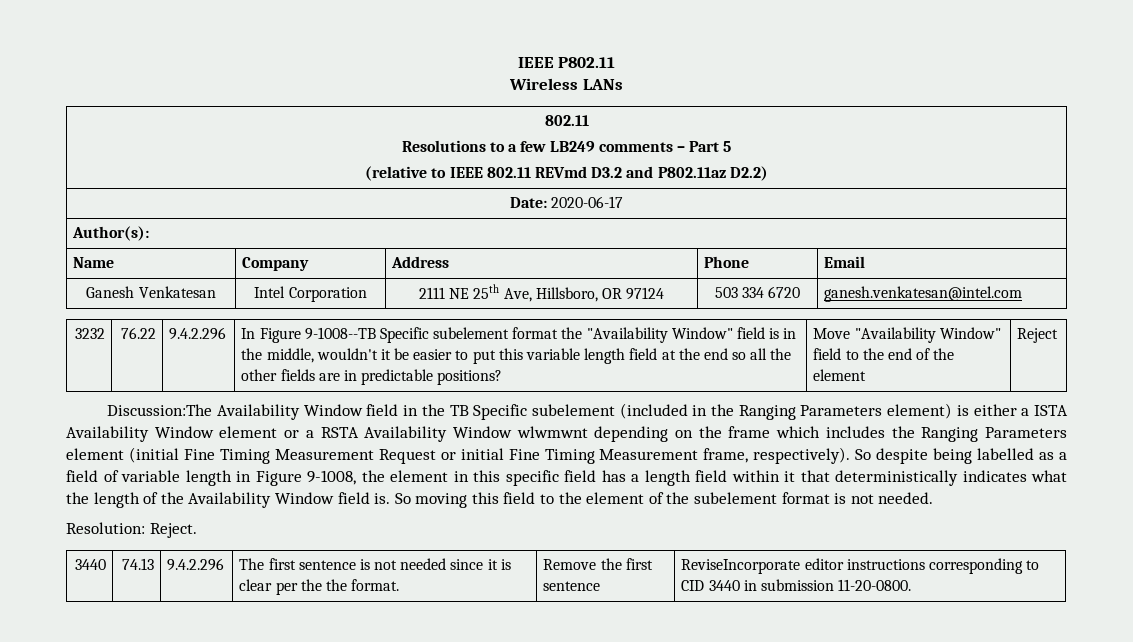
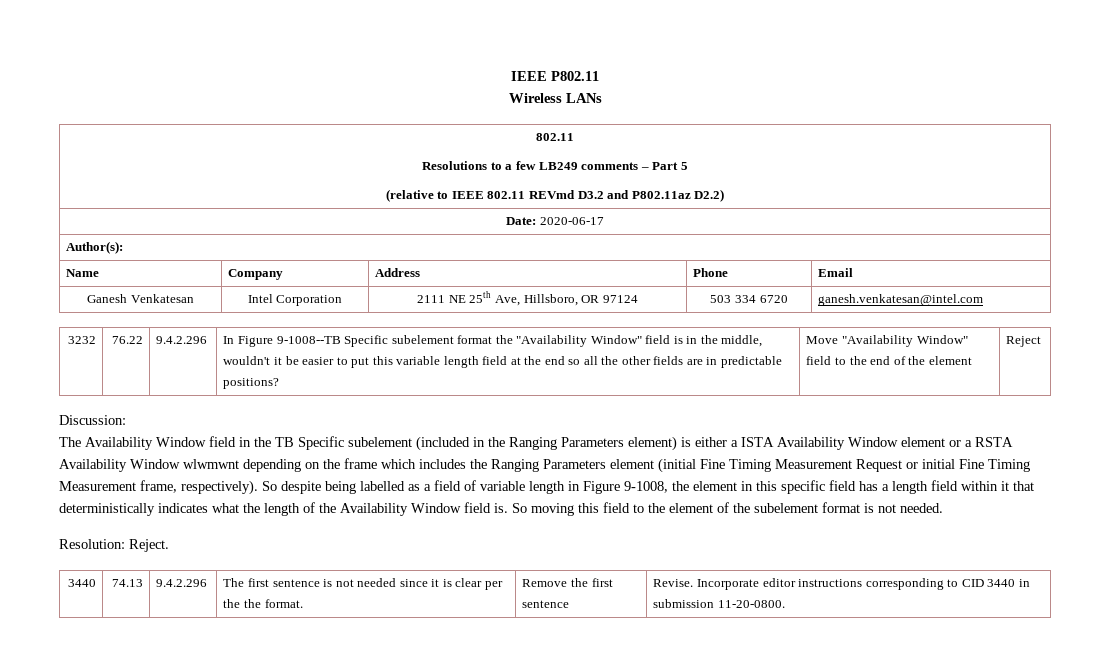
- Discussion:The Availability Window field in the TB Specific subelement (included in the Ranging Parameters element) is either a ISTA Availability Window element or a RSTA Availability Window wlwmwnt depending on the frame which includes the Ranging Parameters element (initial Fine Timing Measurement Request or initial Fine Timing Measurement frame, respectively).
+ Discussion:
+ The Availability Window field in the TB Specific subelement (included in the Ranging Parameters element) is either a ISTA Availability Window element or a RSTA Availability Window wlwmwnt depending on the frame which includes the Ranging Parameters element (initial Fine Timing Measurement Request or initial Fine Timing Measurement frame, respectively).
- 3440 | 74.13 | 9.4.2.296 | The first sentence is not needed since it is clear per the the format. | Remove the first sentence | ReviseIncorporate editor instructions corresponding to CID 3440 in submission 11-20-0800.
+ 3440 | 74.13 | 9.4.2.296 | The first sentence is not needed since it is clear per the the format. | Remove the first sentence | Revise. Incorporate editor instructions corresponding to CID 3440 in submission 11-20-0800.

